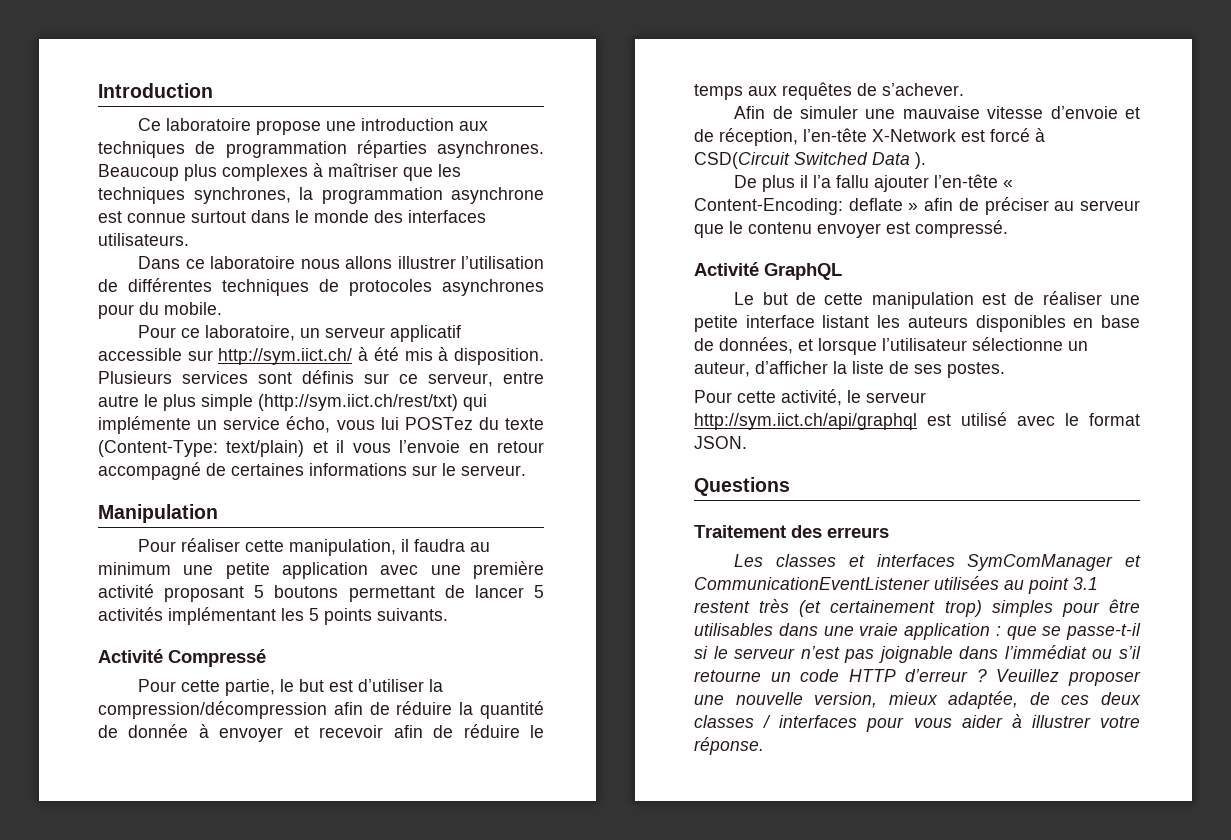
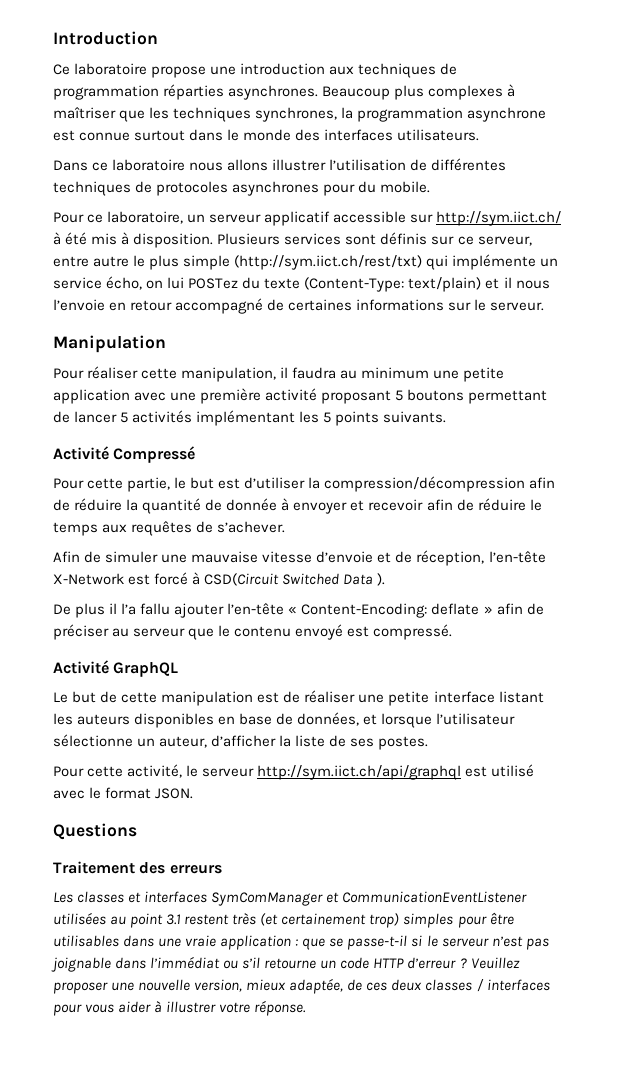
- Plusieurs services sont définis sur ce serveur, entre autre le plus simple (http://sym.iict.ch/rest/txt) qui implémente un service écho, vous lui POSTez du texte (Content-Type: text/plain) et il vous l’envoie en retour accompagné de certaines informations sur le serveur.
+ Plusieurs services sont définis sur ce serveur, entre autre le plus simple (http://sym.iict.ch/rest/txt) qui implémente un service écho, on lui POSTez du texte (Content-Type: text/plain) et il nous l’envoie en retour accompagné de certaines informations sur le serveur.
- De plus il l’a fallu ajouter l’en-tête « Content-Encoding: deflate » afin de préciser au serveur que le contenu envoyer est compressé.
+ De plus il l’a fallu ajouter l’en-tête « Content-Encoding: deflate » afin de préciser au serveur que le contenu envoyé est compressé.

